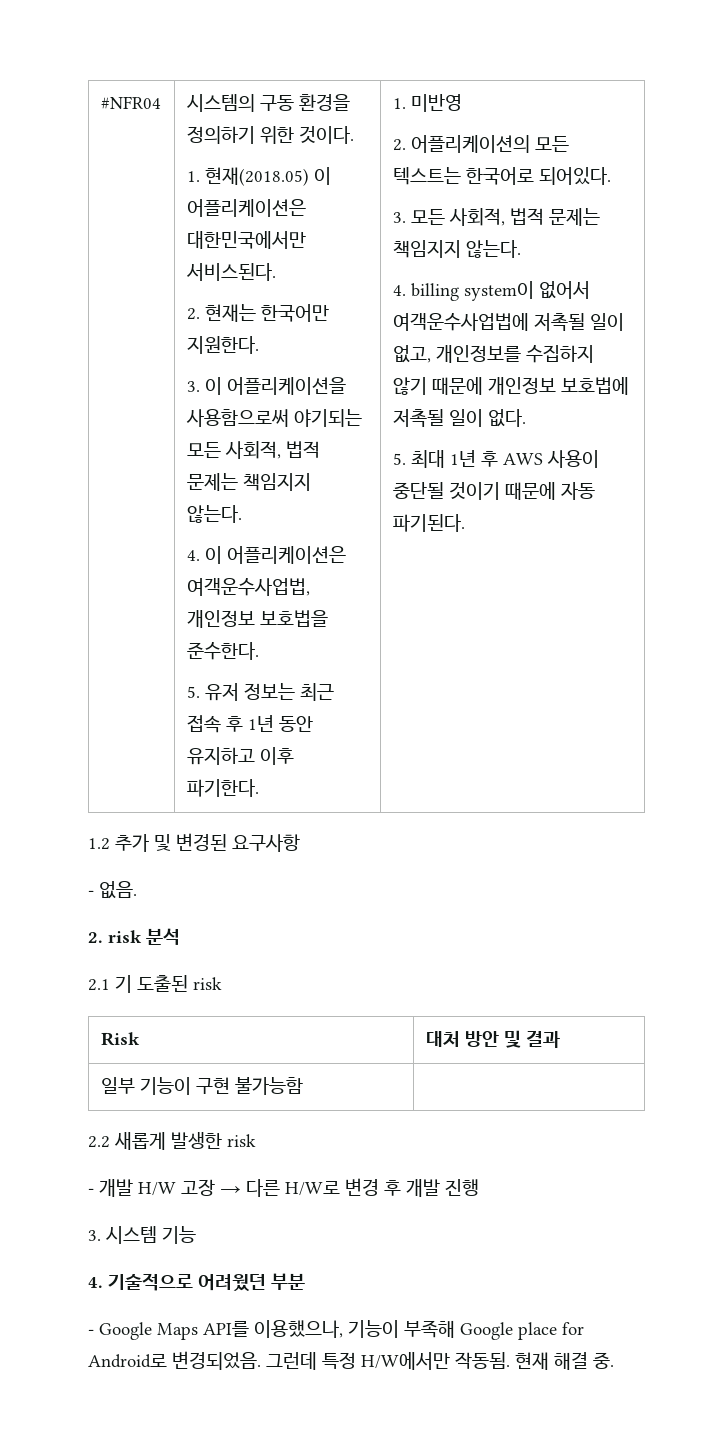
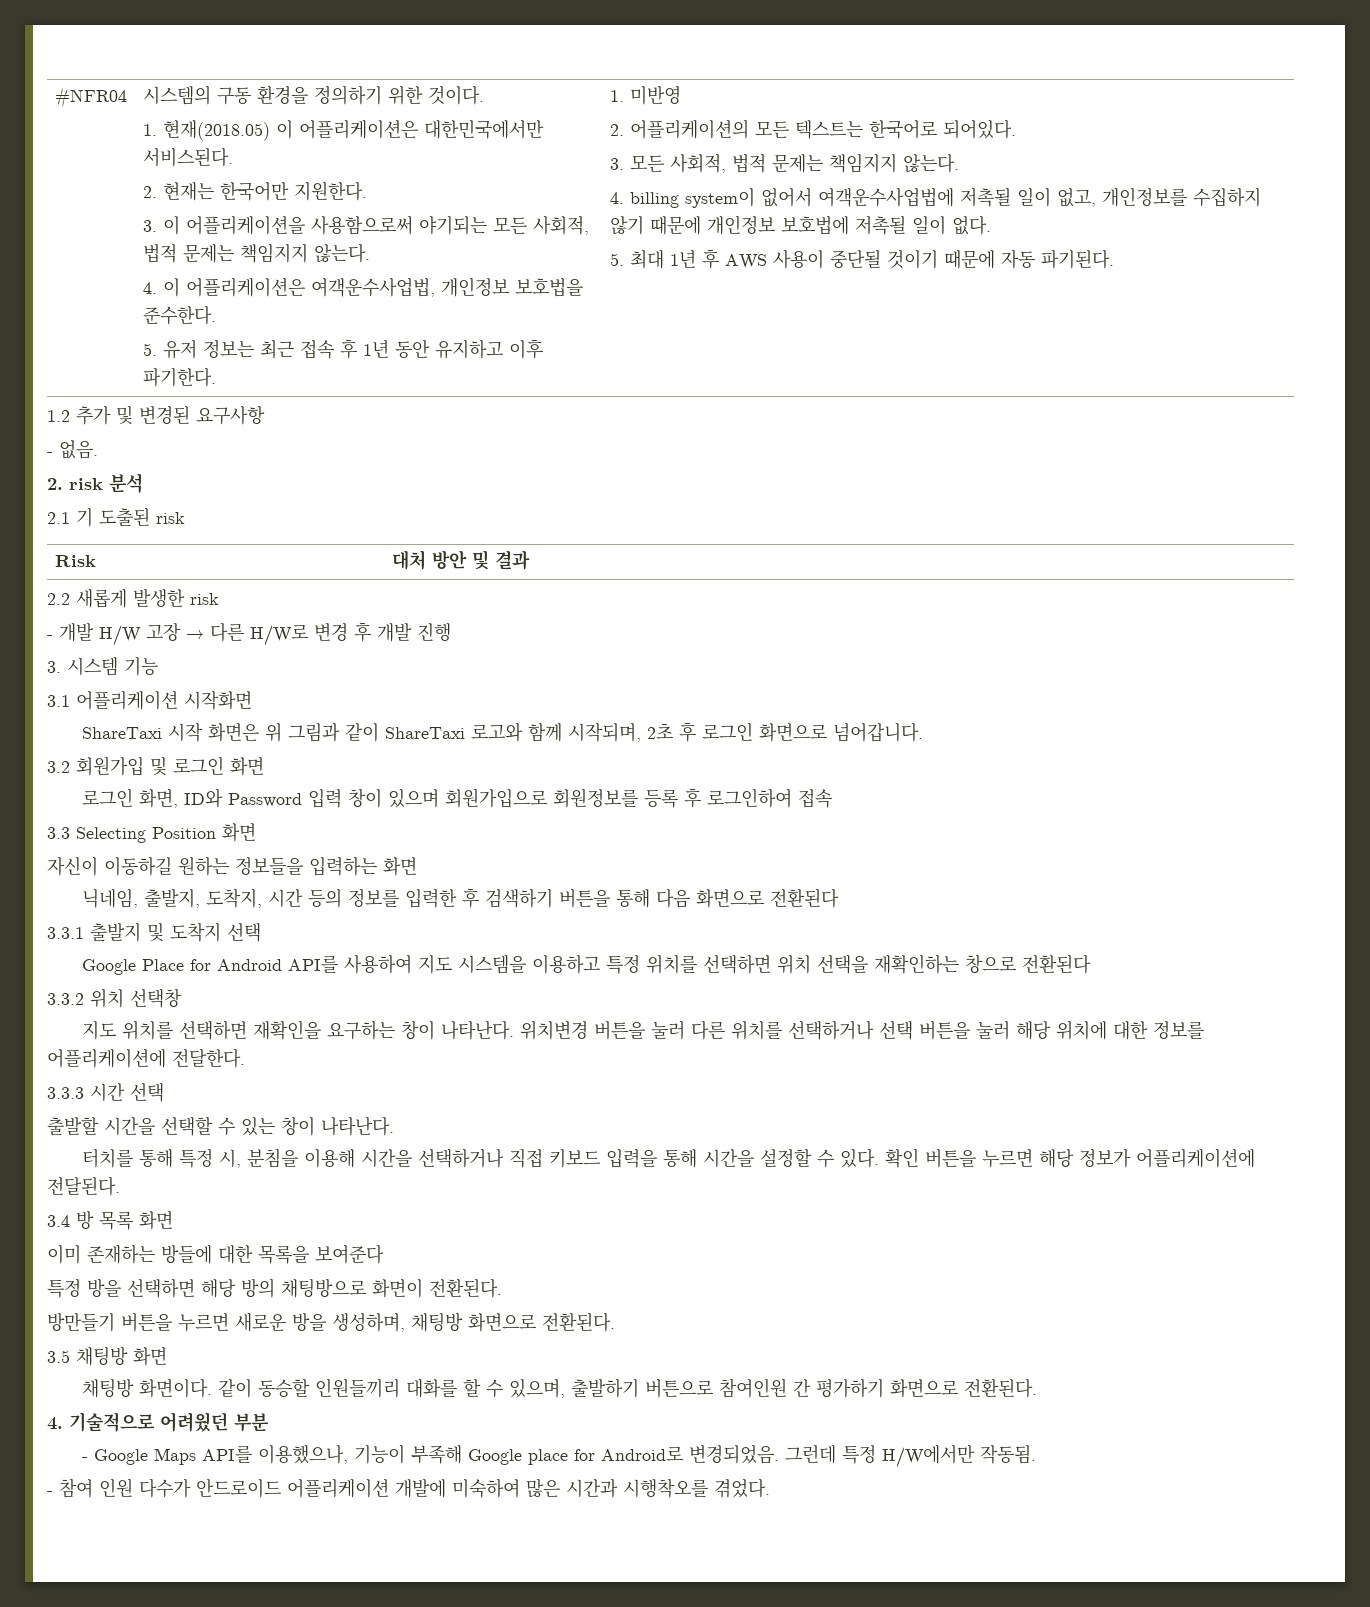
- 일부 기능이 구현 불가능함 |
+ 3.1 어플리케이션 시작화면
+ ShareTaxi 시작 화면은 위 그림과 같이 ShareTaxi 로고와 함께 시작되며, 2초 후 로그인 화면으로 넘어갑니다.
+ 3.2 회원가입 및 로그인 화면
+ 로그인 화면, ID와 Password 입력 창이 있으며 회원가입으로 회원정보를 등록 후 로그인하여 접속
+ 3.3 Selecting Position 화면
+ 자신이 이동하길 원하는 정보들을 입력하는 화면
+ 닉네임, 출발지, 도착지, 시간 등의 정보를 입력한 후 검색하기 버튼을 통해 다음 화면으로 전환된다
+ 3.3.1 출발지 및 도착지 선택
+ Google Place for Android API를 사용하여 지도 시스템을 이용하고 특정 위치를 선택하면 위치 선택을 재확인하는 창으로 전환된다
+ 3.3.2 위치 선택창
+ 지도 위치를 선택하면 재확인을 요구하는 창이 나타난다. 위치변경 버튼을 눌러 다른 위치를 선택하거나 선택 버튼을 눌러 해당 위치에 대한 정보를 어플리케이션에 전달한다.
+ 3.3.3 시간 선택
+ 출발할 시간을 선택할 수 있는 창이 나타난다.
+ 터치를 통해 특정 시, 분침을 이용해 시간을 선택하거나 직접 키보드 입력을 통해 시간을 설정할 수 있다. 확인 버튼을 누르면 해당 정보가 어플리케이션에 전달된다.
+ 3.4 방 목록 화면
+ 이미 존재하는 방들에 대한 목록을 보여준다
+ 특정 방을 선택하면 해당 방의 채팅방으로 화면이 전환된다.
+ 방만들기 버튼을 누르면 새로운 방을 생성하며, 채팅방 화면으로 전환된다.
+ 3.5 채팅방 화면
+ 채팅방 화면이다. 같이 동승할 인원들끼리 대화를 할 수 있으며, 출발하기 버튼으로 참여인원 간 평가하기 화면으로 전환된다.
- 그런데 특정 H/W에서만 작동됨. 현재 해결 중.
+ 그런데 특정 H/W에서만 작동됨.
+ - 참여 인원 다수가 안드로이드 어플리케이션 개발에 미숙하여 많은 시간과 시행착오를 겪었다.

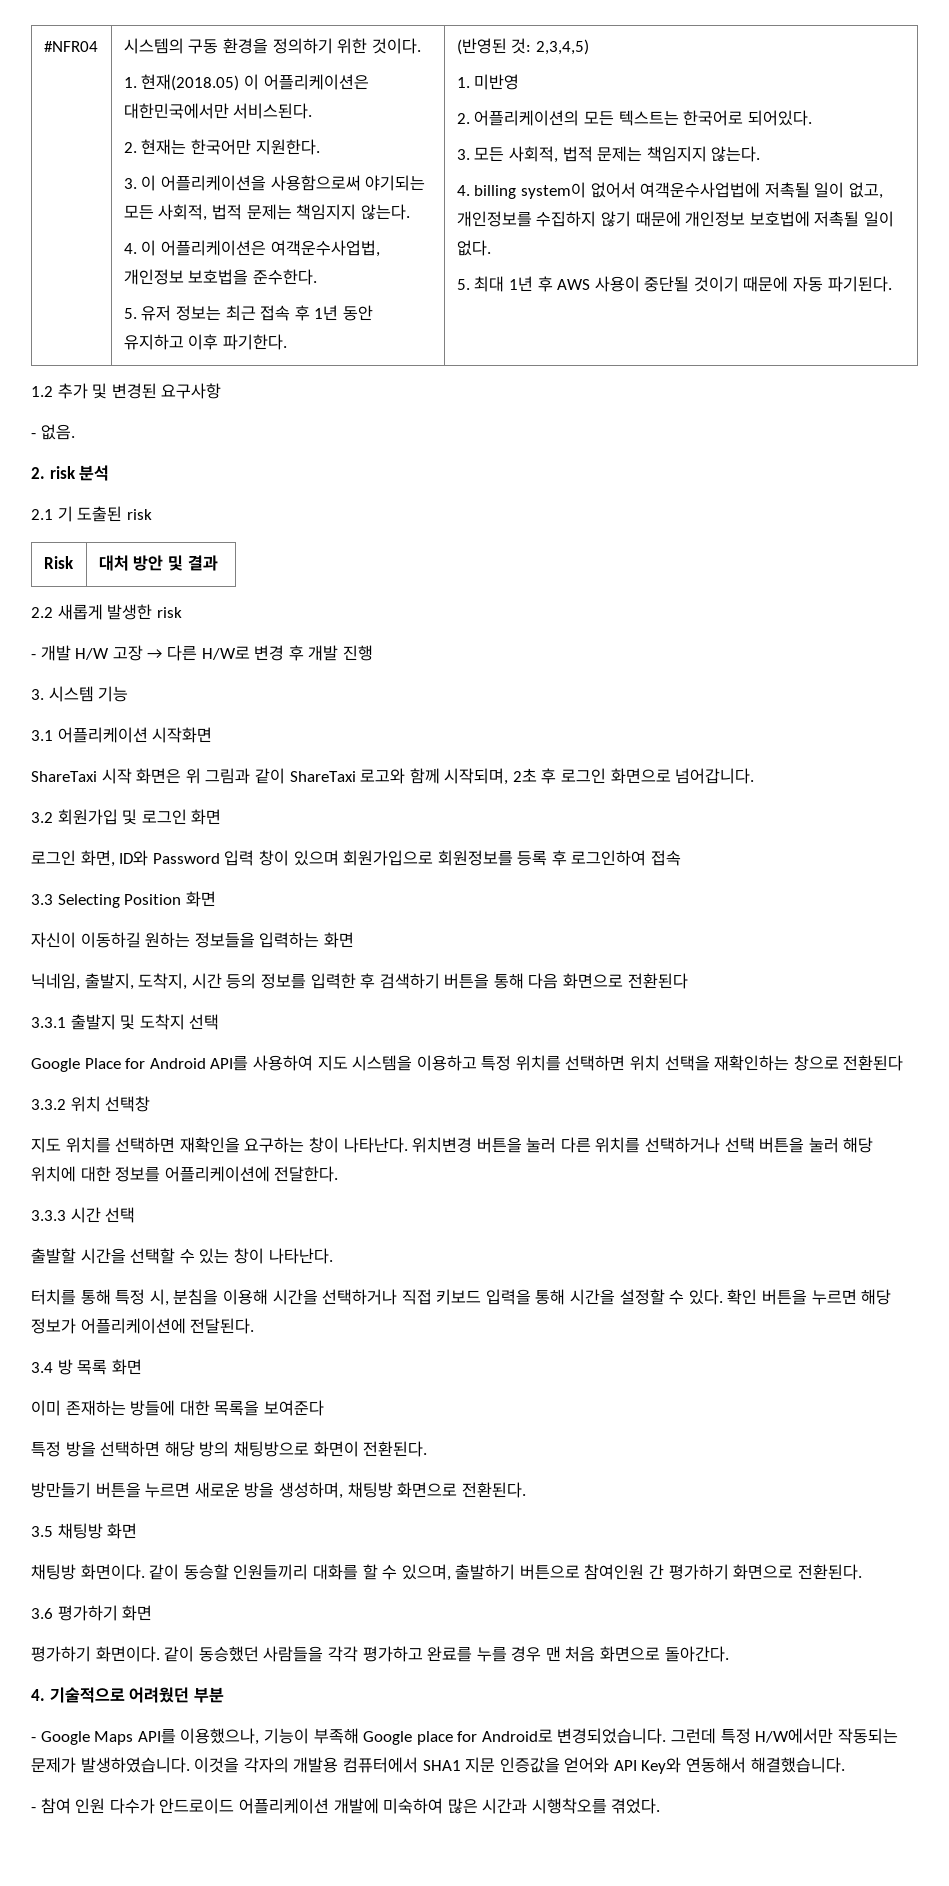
+ (반영된 것: 2,3,4,5)
+ 3.6 평가하기 화면
+ 평가하기 화면이다. 같이 동승했던 사람들을 각각 평가하고 완료를 누를 경우 맨 처음 화면으로 돌아간다.
- - Google Maps API를 이용했으나, 기능이 부족해 Google place for Android로 변경되었음.
+ - Google Maps API를 이용했으나, 기능이 부족해 Google place for Android로 변경되었습니다.
- 그런데 특정 H/W에서만 작동됨.
+ 그런데 특정 H/W에서만 작동되는 문제가 발생하였습니다. 이것을 각자의 개발용 컴퓨터에서 SHA1 지문 인증값을 얻어와 API Key와 연동해서 해결했습니다.

